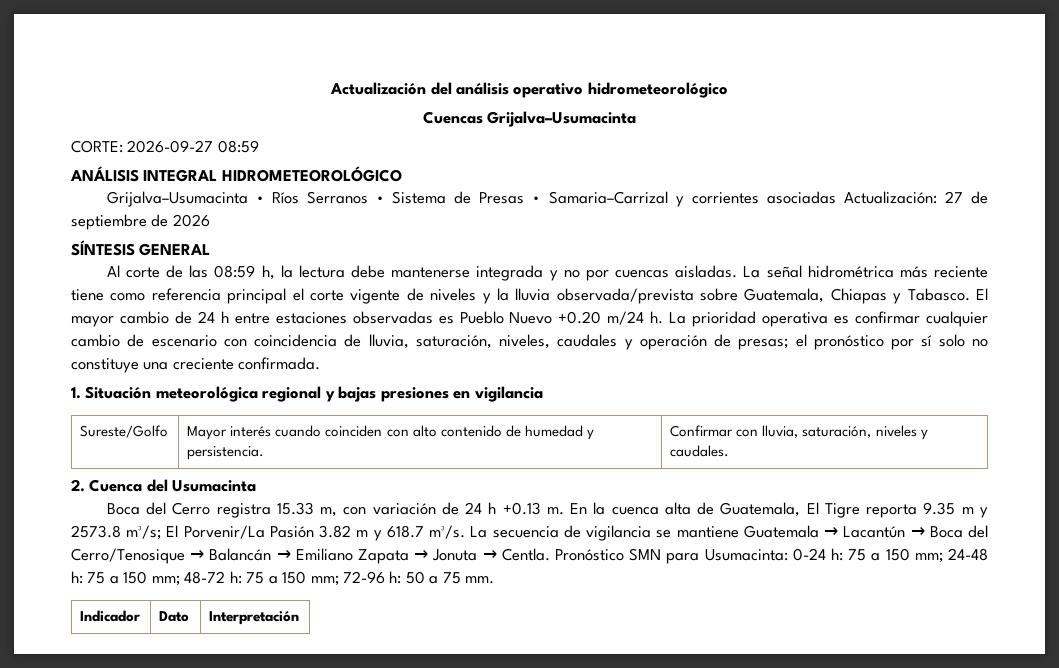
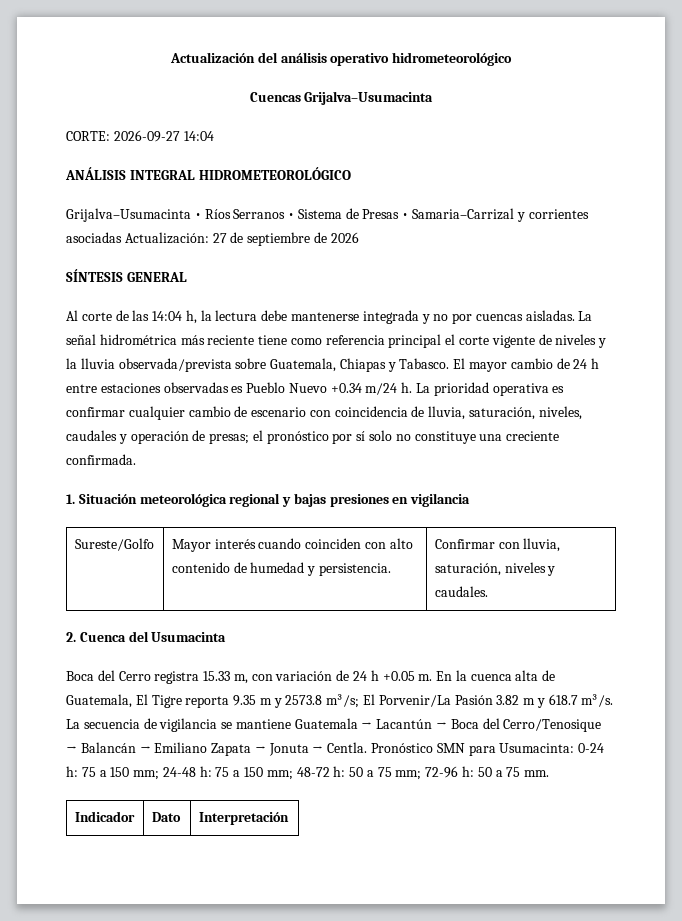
- CORTE: 2026-09-27 08:59
+ CORTE: 2026-09-27 14:04
- Al corte de las 08:59 h, la lectura debe mantenerse integrada y no por cuencas aisladas.
+ Al corte de las 14:04 h, la lectura debe mantenerse integrada y no por cuencas aisladas.
- El mayor cambio de 24 h entre estaciones observadas es Pueblo Nuevo +0.20 m/24 h.
+ El mayor cambio de 24 h entre estaciones observadas es Pueblo Nuevo +0.34 m/24 h.
- Boca del Cerro registra 15.33 m, con variación de 24 h +0.13 m.
+ Boca del Cerro registra 15.33 m, con variación de 24 h +0.05 m.
- Pronóstico SMN para Usumacinta: 0-24 h: 75 a 150 mm; 24-48 h: 75 a 150 mm; 48-72 h: 75 a 150 mm; 72-96 h: 50 a 75 mm.
+ Pronóstico SMN para Usumacinta: 0-24 h: 75 a 150 mm; 24-48 h: 75 a 150 mm; 48-72 h: 50 a 75 mm; 72-96 h: 50 a 75 mm.

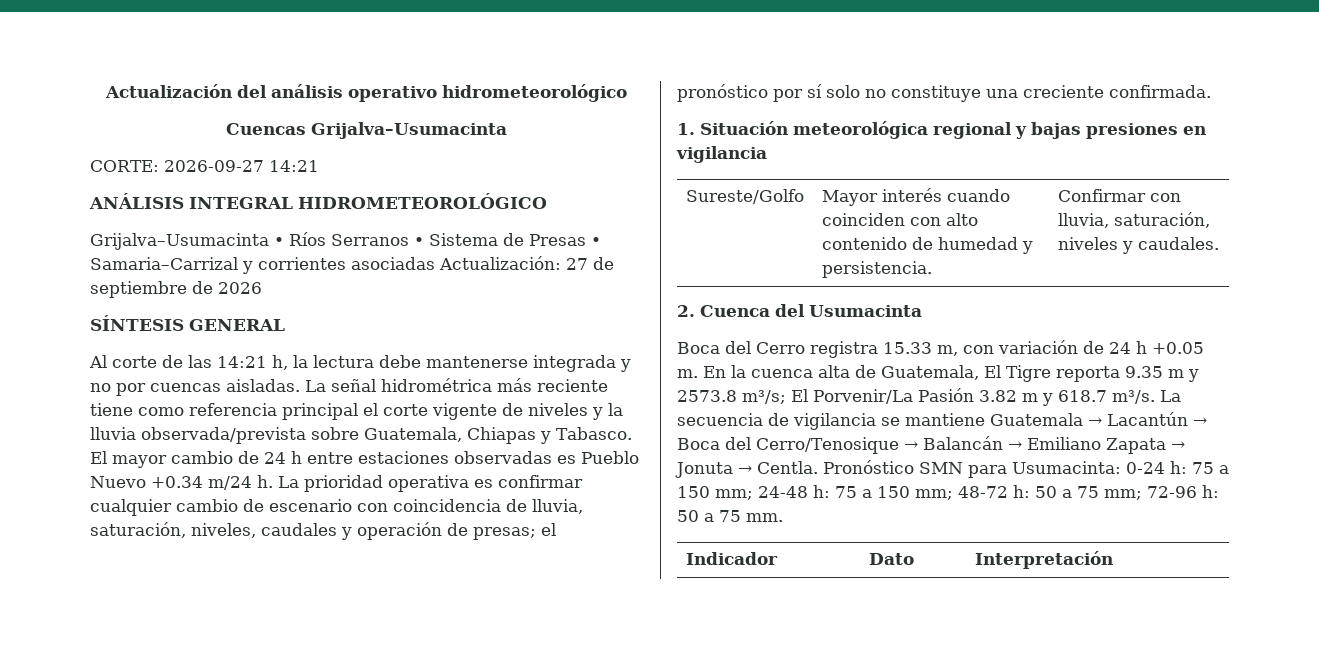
- CORTE: 2026-09-27 14:04
+ CORTE: 2026-09-27 14:21
- Al corte de las 14:04 h, la lectura debe mantenerse integrada y no por cuencas aisladas.
+ Al corte de las 14:21 h, la lectura debe mantenerse integrada y no por cuencas aisladas.

